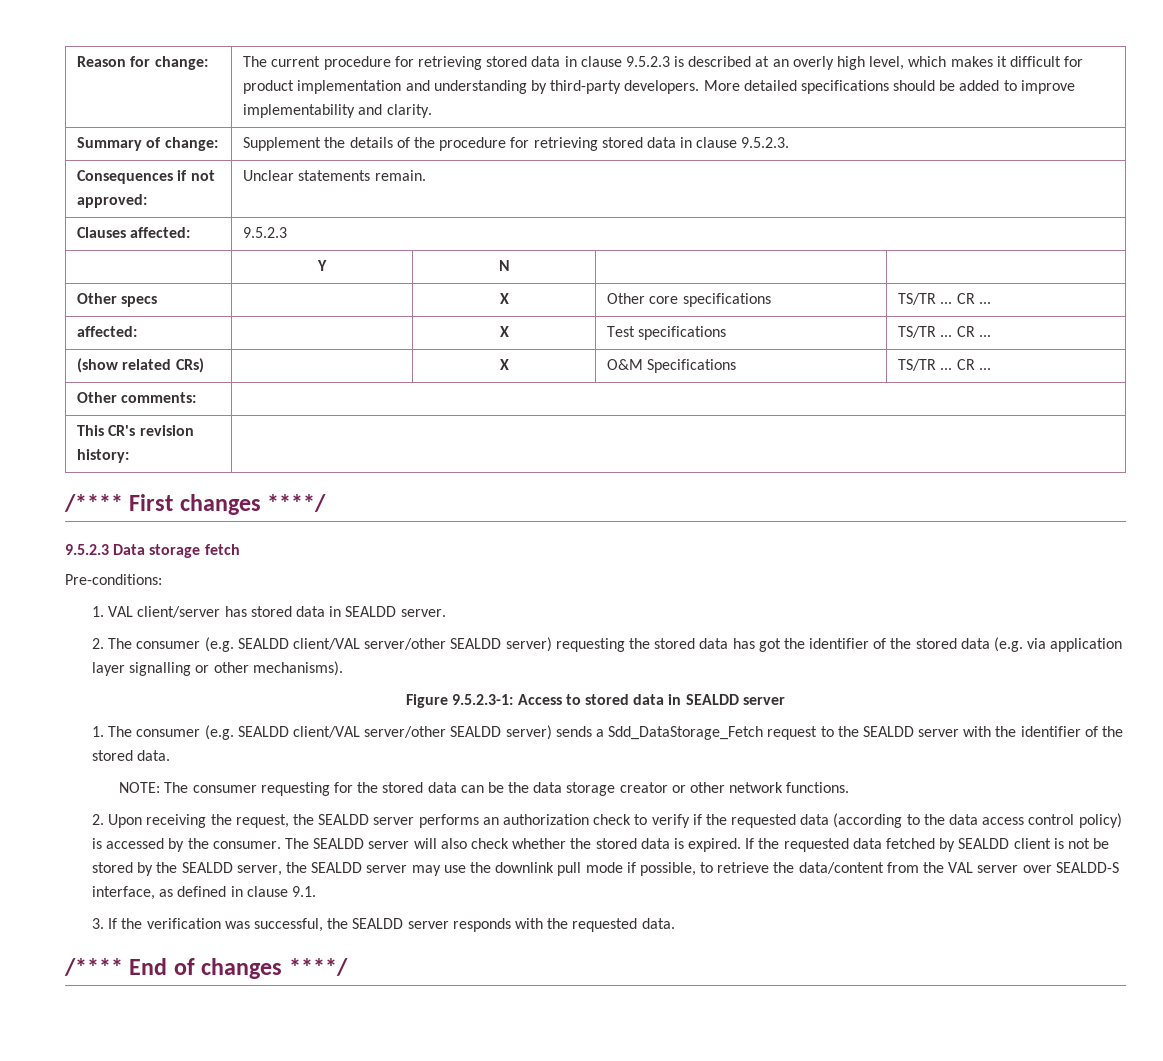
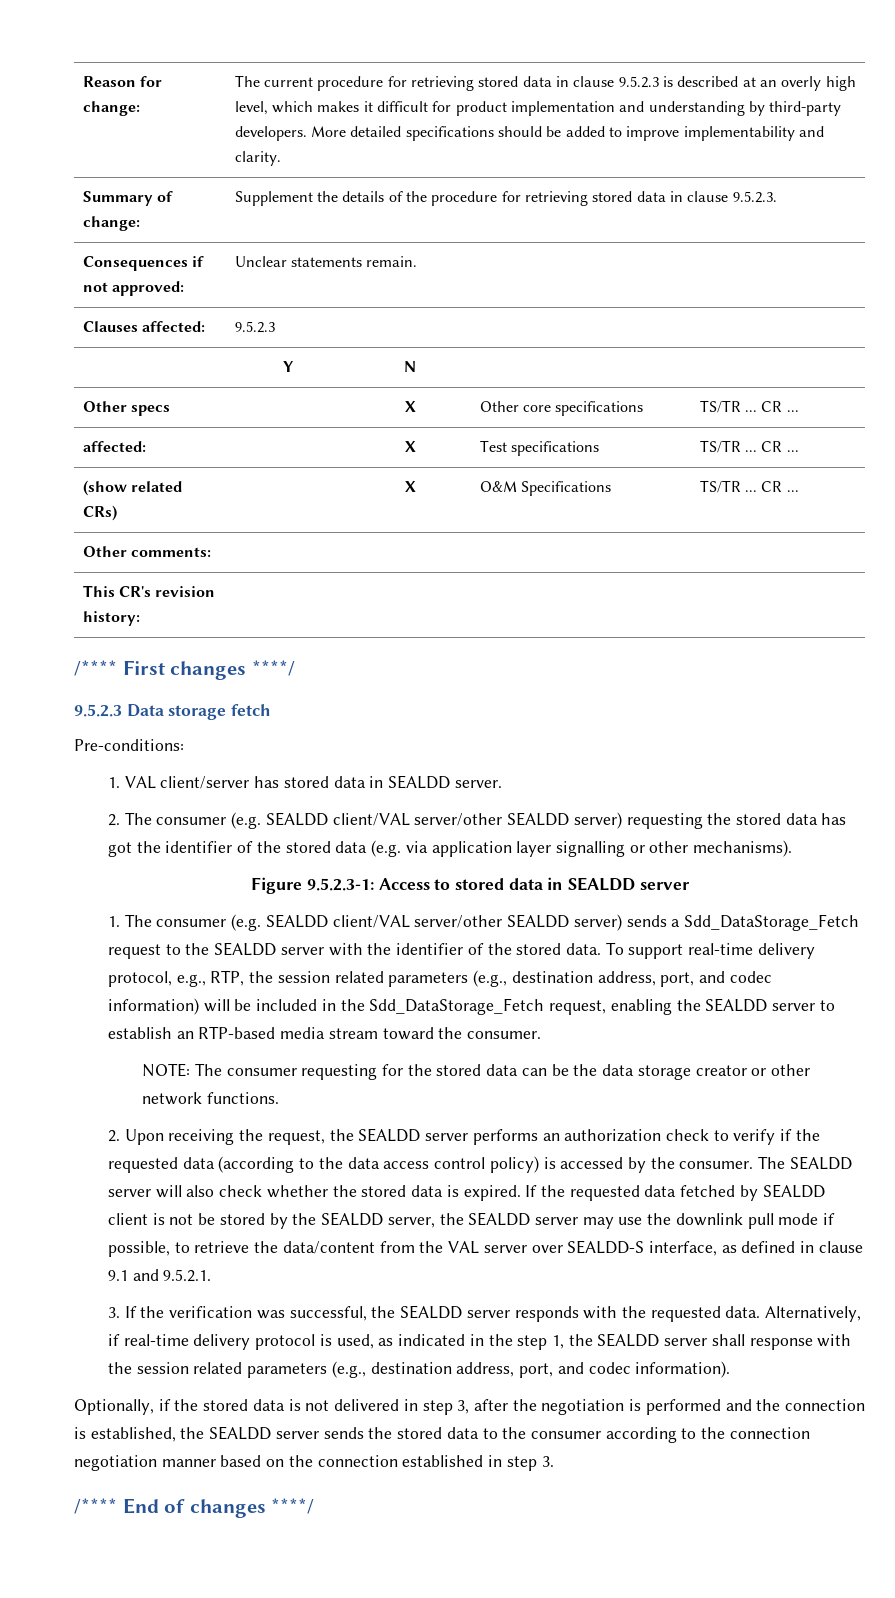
+ To support real-time delivery protocol, e.g., RTP, the session related parameters (e.g., destination address, port, and codec information) will be included in the Sdd_DataStorage_Fetch request, enabling the SEALDD server to establish an RTP-based media stream toward the consumer.
- If the requested data fetched by SEALDD client is not be stored by the SEALDD server, the SEALDD server may use the downlink pull mode if possible, to retrieve the data/content from the VAL server over SEALDD-S interface, as defined in clause 9.1.
+ If the requested data fetched by SEALDD client is not be stored by the SEALDD server, the SEALDD server may use the downlink pull mode if possible, to retrieve the data/content from the VAL server over SEALDD-S interface, as defined in clause 9.1 and 9.5.2.1.
+ Alternatively, if real-time delivery protocol is used, as indicated in the step 1, the SEALDD server shall response with the session related parameters (e.g., destination address, port, and codec information).
+ Optionally, if the stored data is not delivered in step 3, after the negotiation is performed and the connection is established, the SEALDD server sends the stored data to the consumer according to the connection negotiation manner based on the connection established in step 3.

